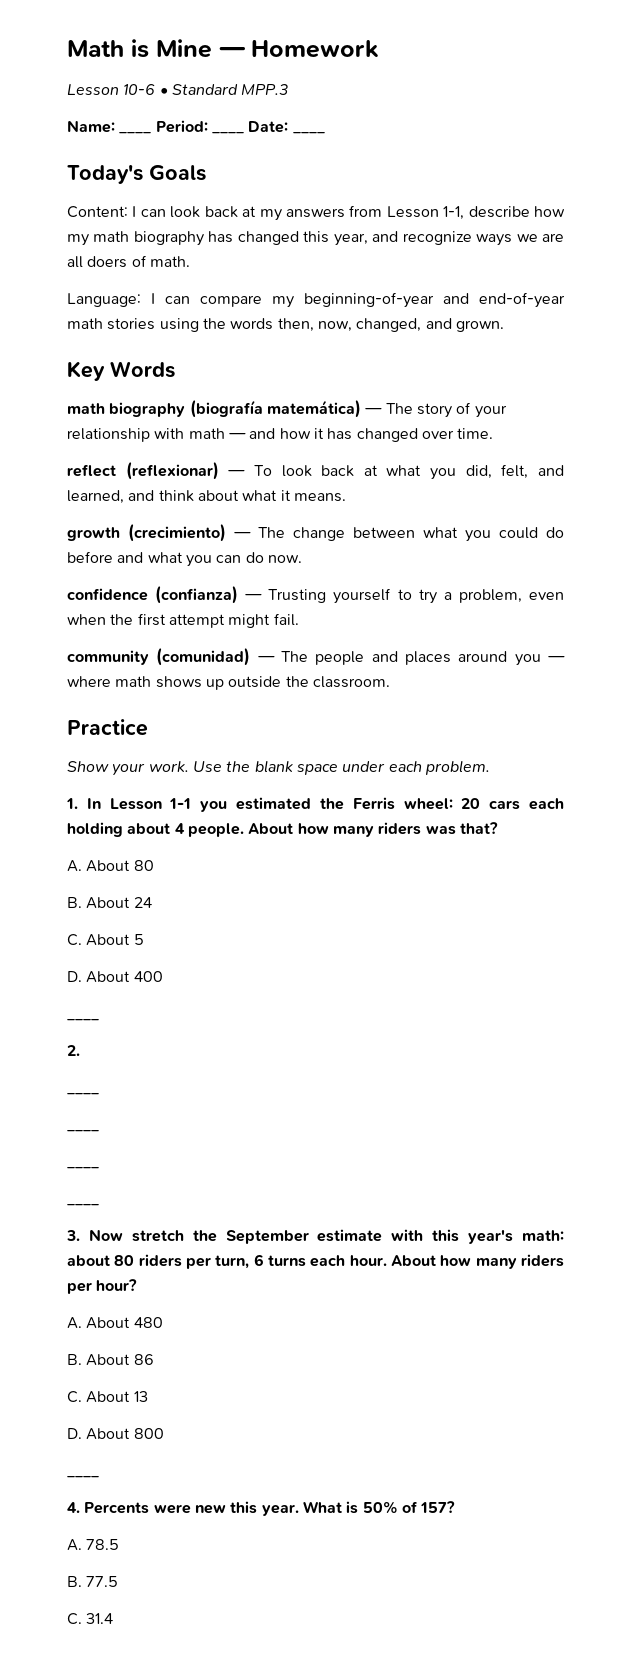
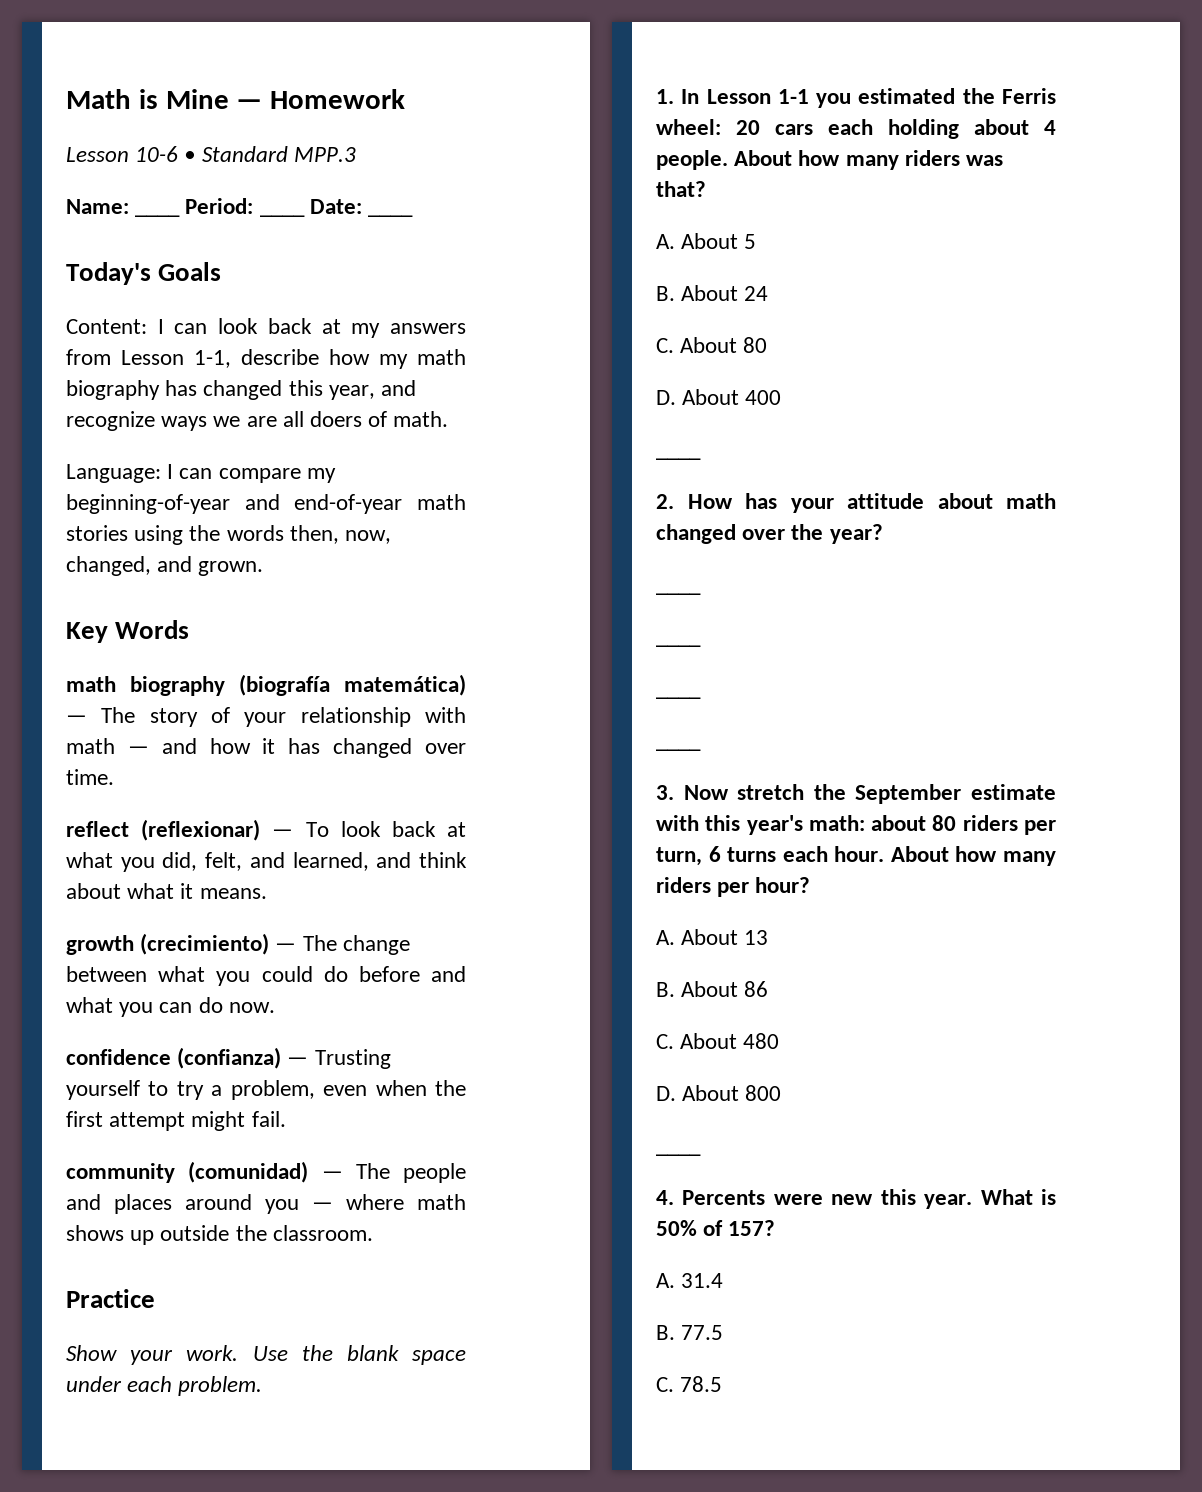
- A. About 80
+ A. About 5
- C. About 5
+ C. About 80
- 2.
+ 2. How has your attitude about math changed over the year?
- A. About 480
+ A. About 13
- C. About 13
+ C. About 480
- A. 78.5
+ A. 31.4
- C. 31.4
+ C. 78.5

